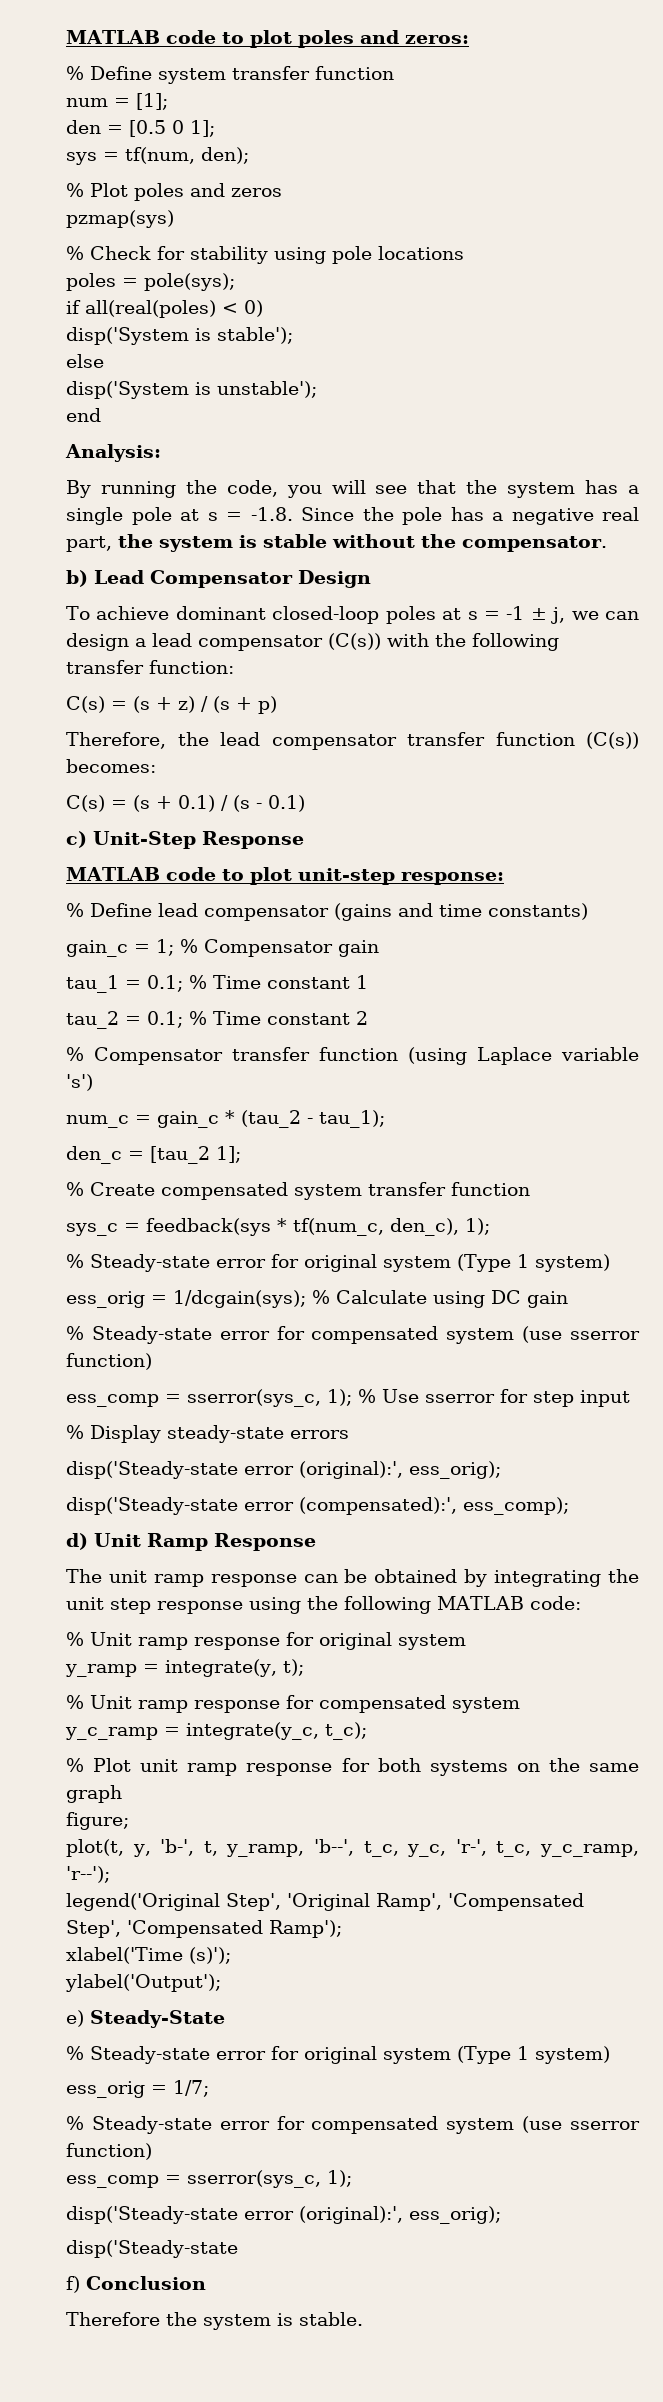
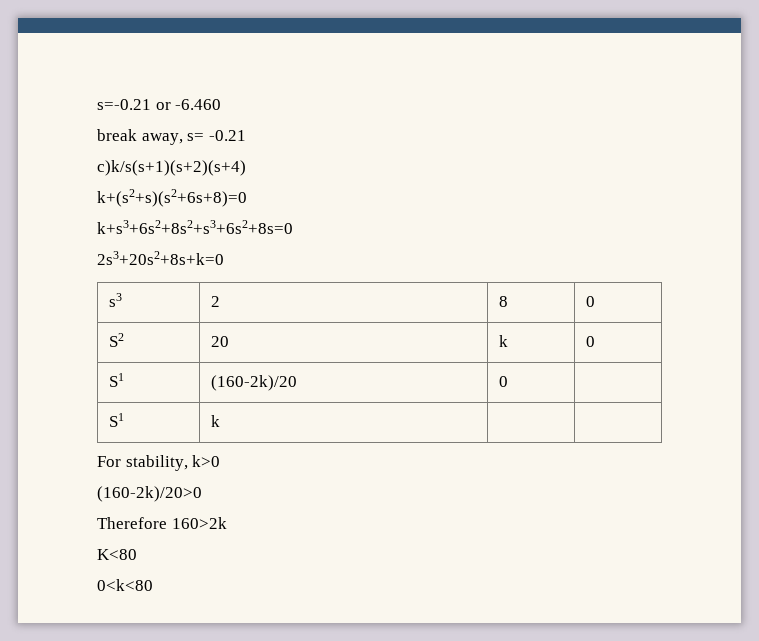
- MATLAB code to plot poles and zeros:
- % Define system transfer function
- num = [1];
- den = [0.5 0 1];
- sys = tf(num, den);
- % Plot poles and zeros
- pzmap(sys)
- % Check for stability using pole locations
- poles = pole(sys);
- if all(real(poles) < 0)
- disp('System is stable');
- else
- disp('System is unstable');
- end
- Analysis:
- By running the code, you will see that the system has a single pole at s = -1.8. Since the pole has a negative real part, the system is stable without the compensator.
- b) Lead Compensator Design
- To achieve dominant closed-loop poles at s = -1 ± j, we can design a lead compensator (C(s)) with the following transfer function:
- C(s) = (s + z) / (s + p)
- Therefore, the lead compensator transfer function (C(s)) becomes:
- C(s) = (s + 0.1) / (s - 0.1)
- c) Unit-Step Response
- MATLAB code to plot unit-step response:
- % Define lead compensator (gains and time constants)
- gain_c = 1; % Compensator gain
- tau_1 = 0.1; % Time constant 1
- tau_2 = 0.1; % Time constant 2
- % Compensator transfer function (using Laplace variable 's')
- num_c = gain_c * (tau_2 - tau_1);
- den_c = [tau_2 1];
- % Create compensated system transfer function
- sys_c = feedback(sys * tf(num_c, den_c), 1);
- % Steady-state error for original system (Type 1 system)
- ess_orig = 1/dcgain(sys); % Calculate using DC gain
- % Steady-state error for compensated system (use sserror function)
- ess_comp = sserror(sys_c, 1); % Use sserror for step input
- % Display steady-state errors
- disp('Steady-state error (original):', ess_orig);
- disp('Steady-state error (compensated):', ess_comp);
- d) Unit Ramp Response
- The unit ramp response can be obtained by integrating the unit step response using the following MATLAB code:
- % Unit ramp response for original system
- y_ramp = integrate(y, t);
- % Unit ramp response for compensated system
- y_c_ramp = integrate(y_c, t_c);
- % Plot unit ramp response for both systems on the same graph
- figure;
- plot(t, y, 'b-', t, y_ramp, 'b--', t_c, y_c, 'r-', t_c, y_c_ramp, 'r--');
- legend('Original Step', 'Original Ramp', 'Compensated Step', 'Compensated Ramp');
- xlabel('Time (s)');
- ylabel('Output');
- e) Steady-State
- % Steady-state error for original system (Type 1 system)
- ess_orig = 1/7;
- % Steady-state error for compensated system (use sserror function)
- ess_comp = sserror(sys_c, 1);
- disp('Steady-state error (original):', ess_orig);
- disp('Steady-state
- f) Conclusion
- Therefore the system is stable.
+ s=-0.21 or -6.460
+ break away, s= -0.21
+ c)k/s(s+1)(s+2)(s+4)
+ k+(s2+s)(s2+6s+8)=0
+ k+s3+6s2+8s2+s3+6s2+8s=0
+ 2s3+20s2+8s+k=0
+ s3 | 2 | 8 | 0
+ S2 | 20 | k | 0
+ S1 | (160-2k)/20 | 0 |
+ S1 | k | |
+ For stability, k>0
+ (160-2k)/20>0
+ Therefore 160>2k
+ K<80
+ 0<k<80

